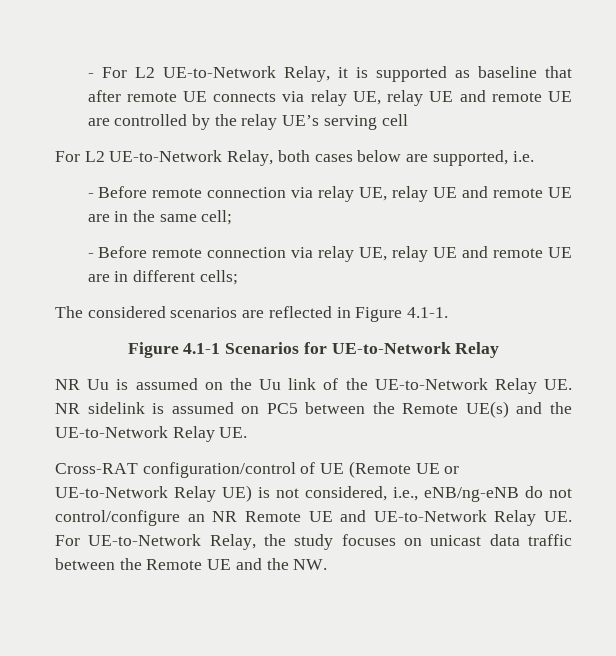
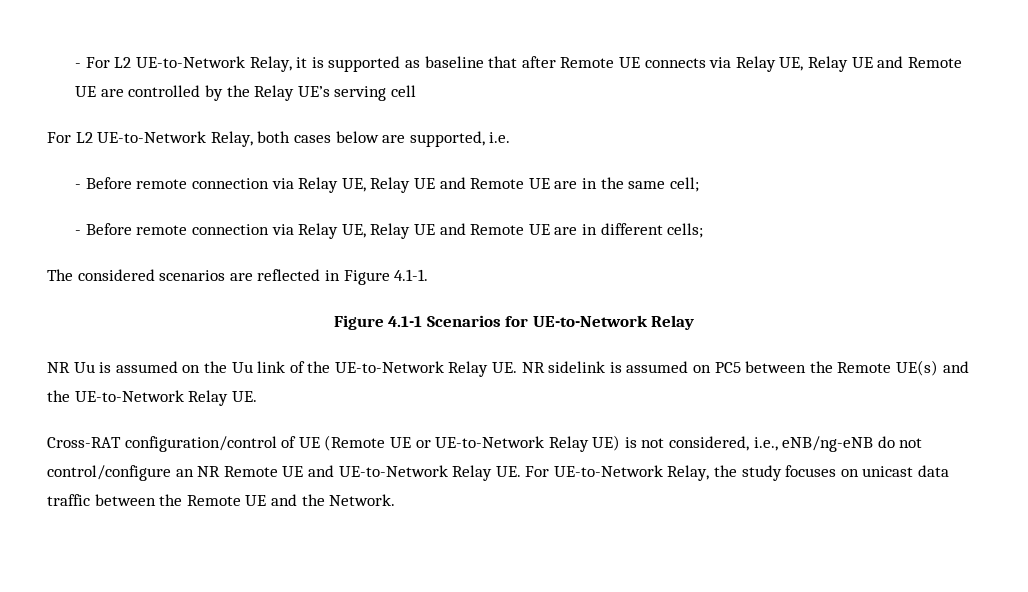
- - For L2 UE-to-Network Relay, it is supported as baseline that after remote UE connects via relay UE, relay UE and remote UE are controlled by the relay UE’s serving cell
+ - For L2 UE-to-Network Relay, it is supported as baseline that after Remote UE connects via Relay UE, Relay UE and Remote UE are controlled by the Relay UE’s serving cell
- - Before remote connection via relay UE, relay UE and remote UE are in the same cell;
+ - Before remote connection via Relay UE, Relay UE and Remote UE are in the same cell;
- - Before remote connection via relay UE, relay UE and remote UE are in different cells;
+ - Before remote connection via Relay UE, Relay UE and Remote UE are in different cells;
- Cross-RAT configuration/control of UE (Remote UE or UE-to-Network Relay UE) is not considered, i.e., eNB/ng-eNB do not control/configure an NR Remote UE and UE-to-Network Relay UE. For UE-to-Network Relay, the study focuses on unicast data traffic between the Remote UE and the NW.
+ Cross-RAT configuration/control of UE (Remote UE or UE-to-Network Relay UE) is not considered, i.e., eNB/ng-eNB do not control/configure an NR Remote UE and UE-to-Network Relay UE. For UE-to-Network Relay, the study focuses on unicast data traffic between the Remote UE and the Network.

